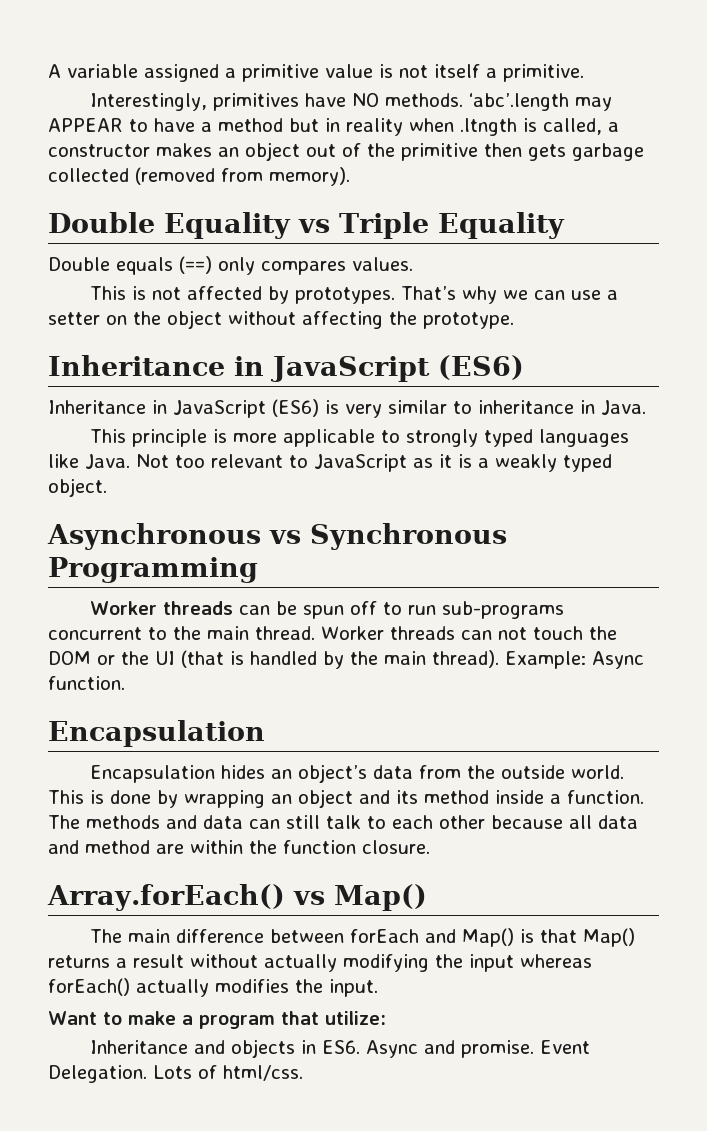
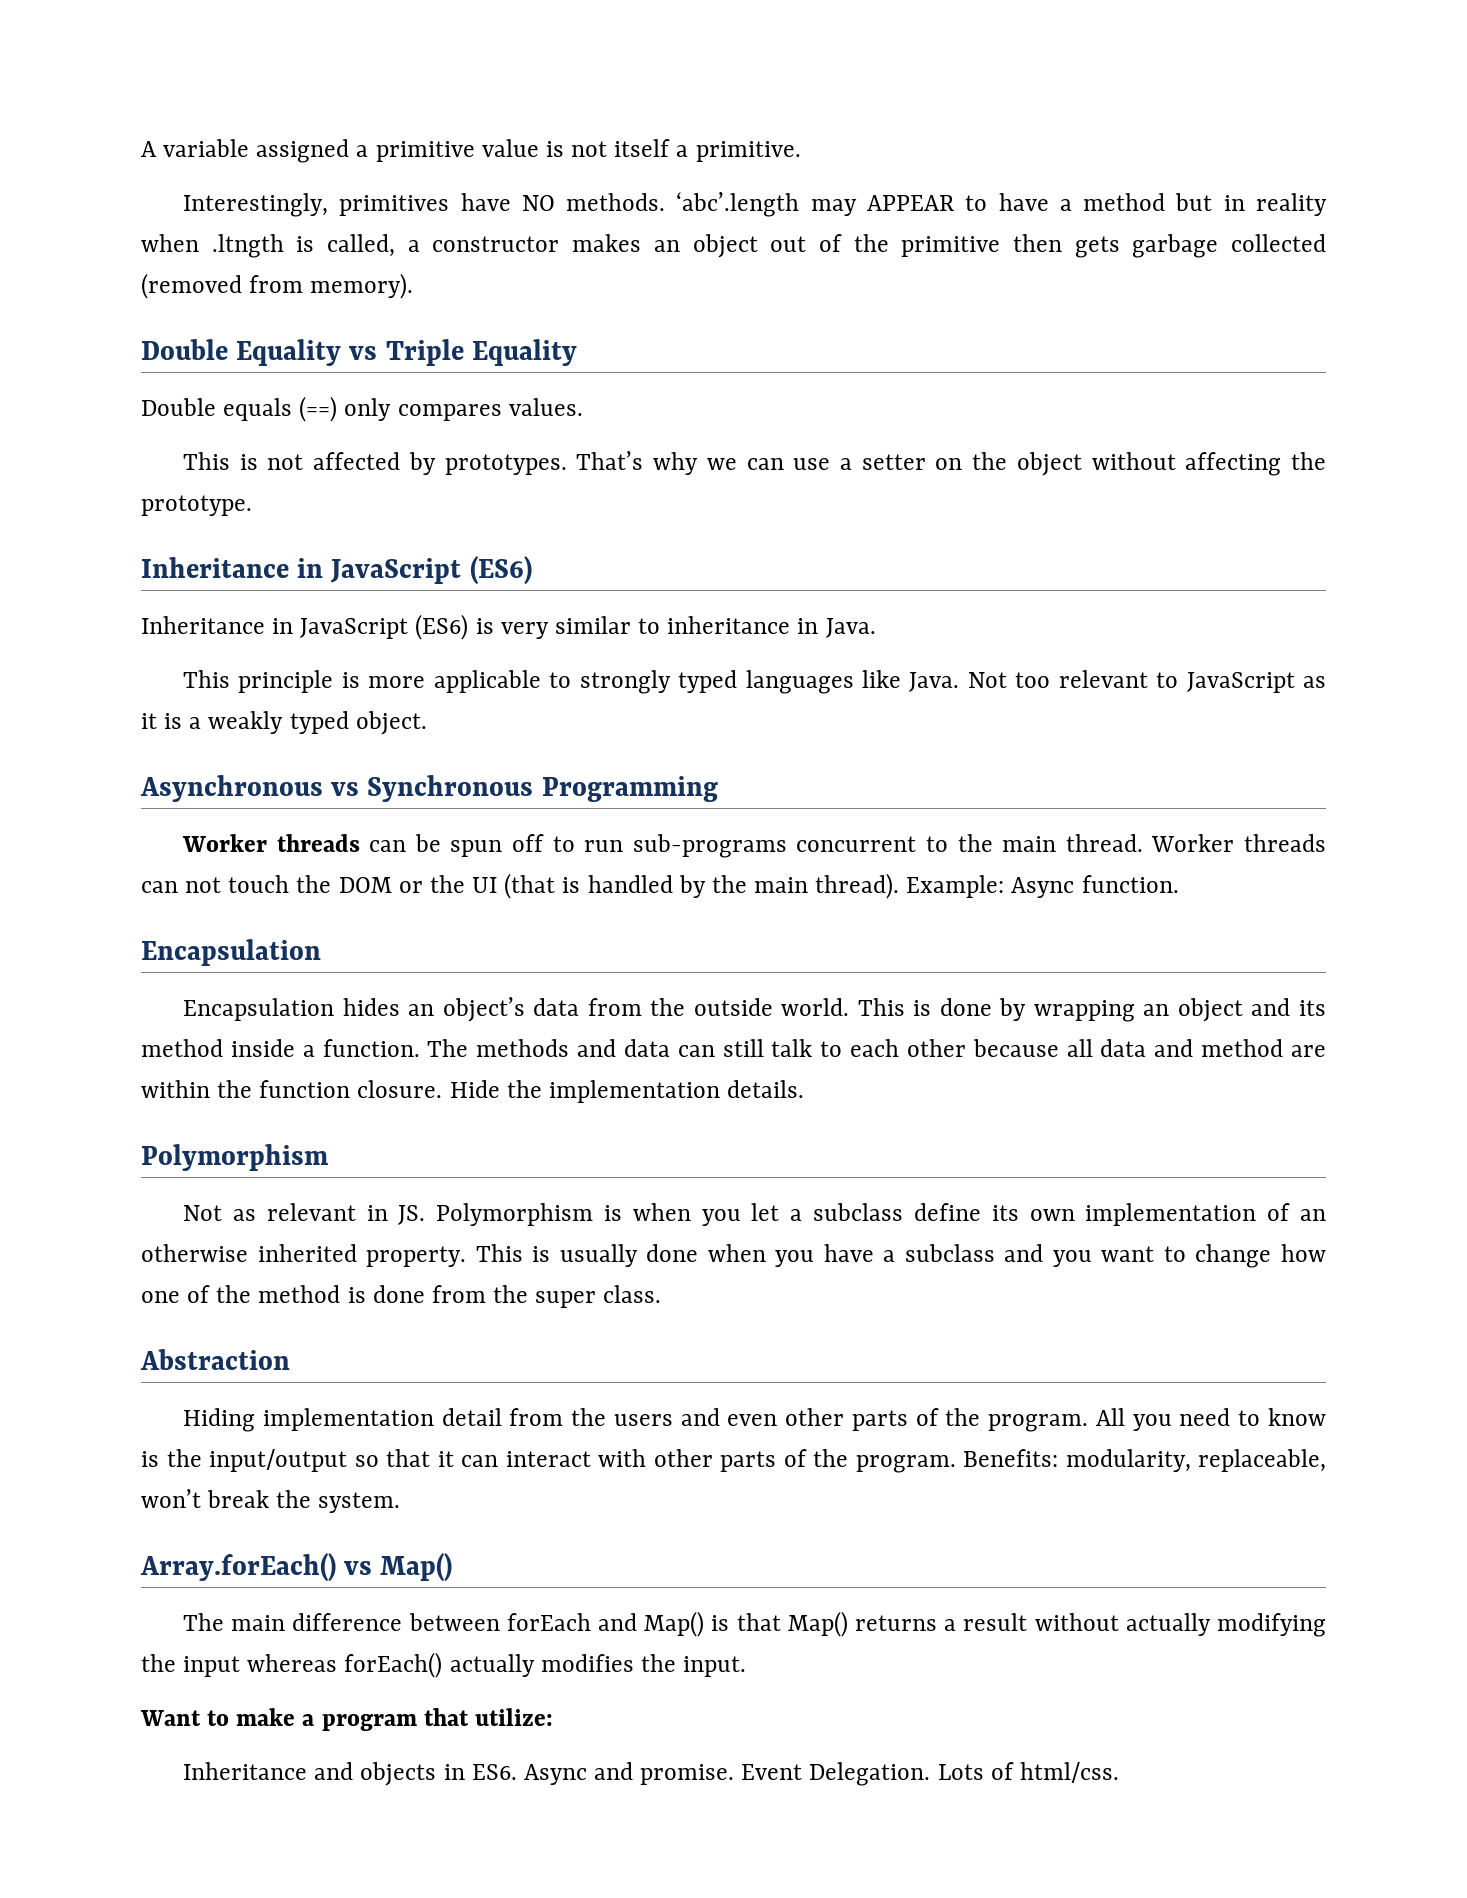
+ Hide the implementation details.
+ Polymorphism
+ Not as relevant in JS. Polymorphism is when you let a subclass define its own implementation of an otherwise inherited property. This is usually done when you have a subclass and you want to change how one of the method is done from the super class.
+ Abstraction
+ Hiding implementation detail from the users and even other parts of the program. All you need to know is the input/output so that it can interact with other parts of the program. Benefits: modularity, replaceable, won’t break the system.

